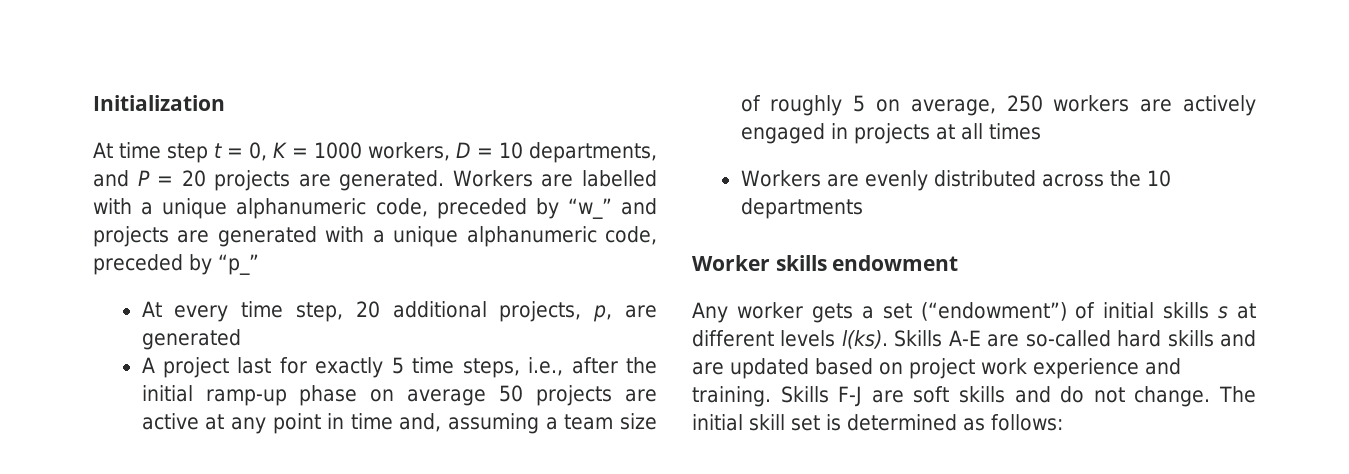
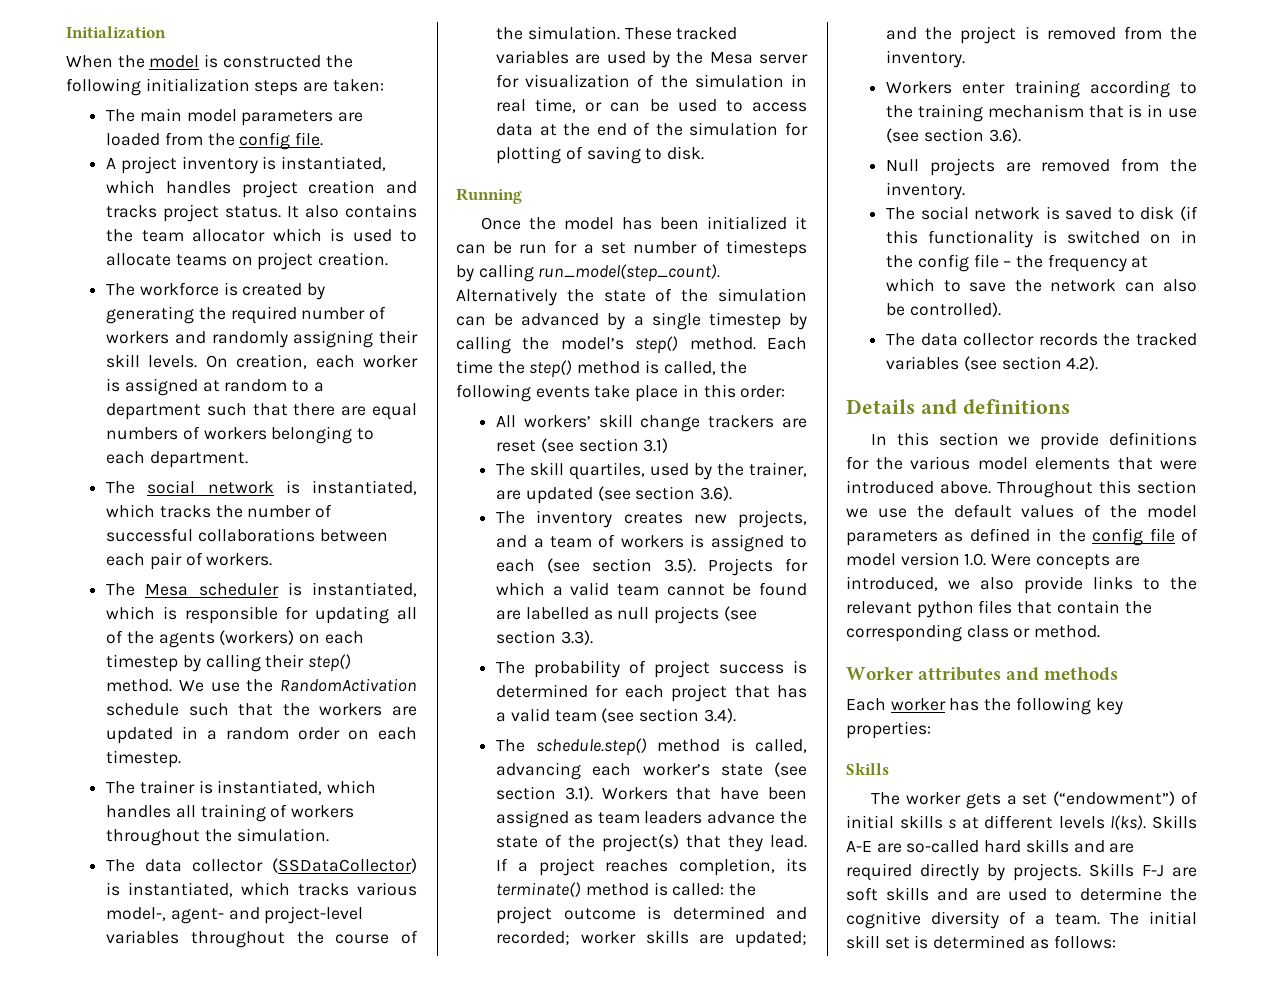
- At time step t = 0, K = 1000 workers, D = 10 departments, and P = 20 projects are generated. Workers are labelled with a unique alphanumeric code, preceded by “w_” and projects are generated with a unique alphanumeric code, preceded by “p_”
- At every time step, 20 additional projects, p, are generated
- A project last for exactly 5 time steps, i.e., after the initial ramp-up phase on average 50 projects are active at any point in time and, assuming a team size of roughly 5 on average, 250 workers are actively engaged in projects at all times
- Workers are evenly distributed across the 10 departments
- Worker skills endowment
- Any worker gets a set (“endowment”) of initial skills s at different levels l(ks).
+ When the model is constructed the following initialization steps are taken:
+ The main model parameters are loaded from the config file.
+ A project inventory is instantiated, which handles project creation and tracks project status. It also contains the team allocator which is used to allocate teams on project creation.
+ The workforce is created by generating the required number of workers and randomly assigning their skill levels. On creation, each worker is assigned at random to a department such that there are equal numbers of workers belonging to each department.
+ The social network is instantiated, which tracks the number of successful collaborations between each pair of workers.
+ The Mesa scheduler is instantiated, which is responsible for updating all of the agents (workers) on each timestep by calling their step() method. We use the RandomActivation schedule such that the workers are updated in a random order on each timestep.
+ The trainer is instantiated, which handles all training of workers throughout the simulation.
+ The data collector (SSDataCollector) is instantiated, which tracks various model-, agent- and project-level variables throughout the course of the simulation. These tracked variables are used by the Mesa server for visualization of the simulation in real time, or can be used to access data at the end of the simulation for plotting of saving to disk.
+ Running
+ Once the model has been initialized it can be run for a set number of timesteps by calling run_model(step_count). Alternatively the state of the simulation can be advanced by a single timestep by calling the model’s step() method. Each time the step() method is called, the following events take place in this order:
+ All workers’ skill change trackers are reset (see section 3.1)
+ The skill quartiles, used by the trainer, are updated (see section 3.6).
+ The inventory creates new projects, and a team of workers is assigned to each (see section 3.5). Projects for which a valid team cannot be found are labelled as null projects (see section 3.3).
+ The probability of project success is determined for each project that has a valid team (see section 3.4).
+ The schedule.step() method is called, advancing each worker’s state (see section 3.1). Workers that have been assigned as team leaders advance the state of the project(s) that they lead. If a project reaches completion, its terminate() method is called: the project outcome is determined and recorded; worker skills are updated; and the project is removed from the inventory.
+ Workers enter training according to the training mechanism that is in use (see section 3.6).
+ Null projects are removed from the inventory.
+ The social network is saved to disk (if this functionality is switched on in the config file – the frequency at which to save the network can also be controlled).
+ The data collector records the tracked variables (see section 4.2).
+ Details and definitions
+ In this section we provide definitions for the various model elements that were introduced above. Throughout this section we use the default values of the model parameters as defined in the config file of model version 1.0. Were concepts are introduced, we also provide links to the relevant python files that contain the corresponding class or method.
+ Worker attributes and methods
+ Each worker has the following key properties:
+ Skills
+ The worker gets a set (“endowment”) of initial skills s at different levels l(ks).
- Skills A-E are so-called hard skills and are updated based on project work experience and training.
+ Skills A-E are so-called hard skills and are required directly by projects.
- Skills F-J are soft skills and do not change.
+ Skills F-J are soft skills and are used to determine the cognitive diversity of a team.

